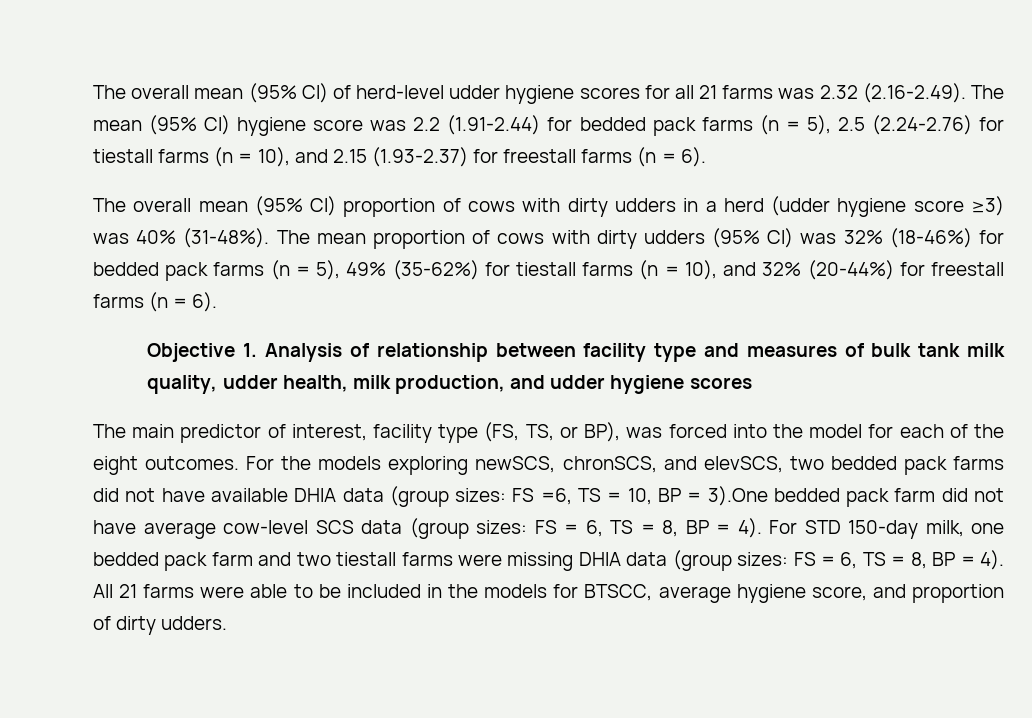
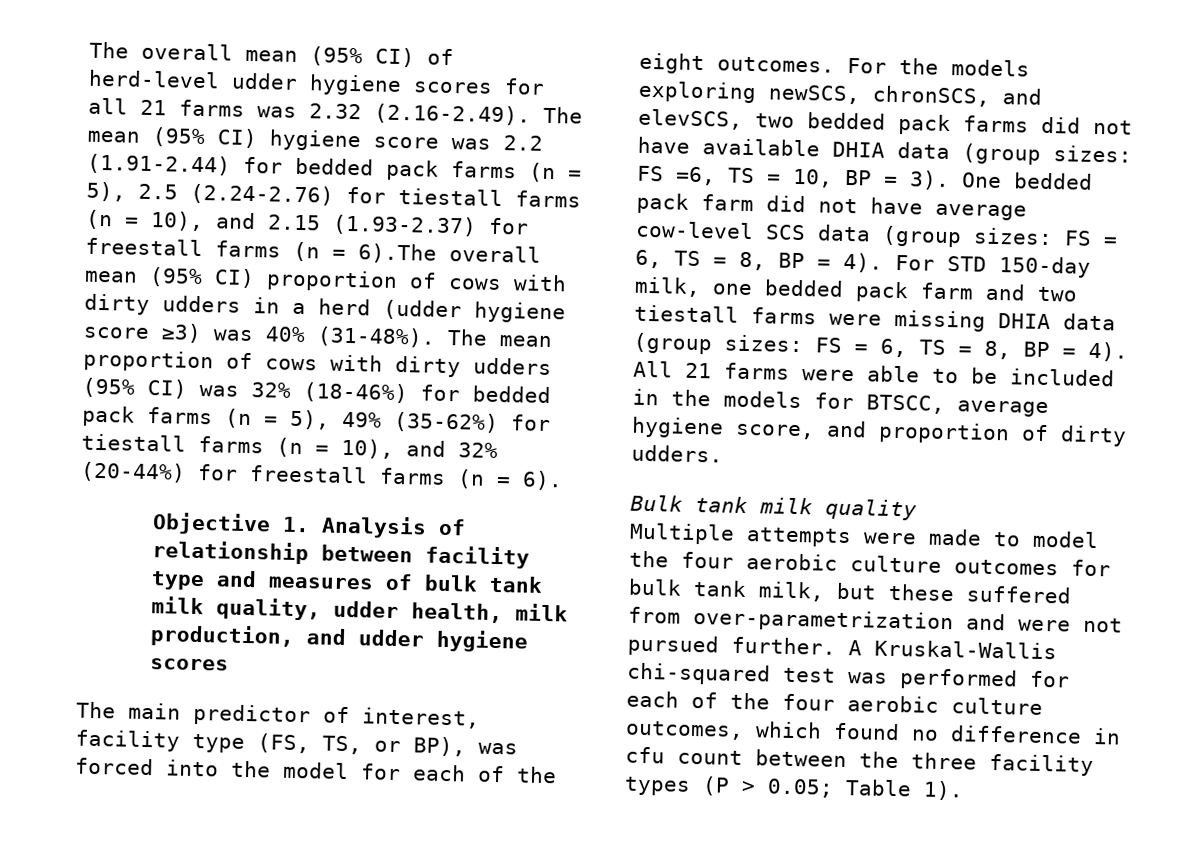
- The overall mean (95% CI) of herd-level udder hygiene scores for all 21 farms was 2.32 (2.16-2.49). The mean (95% CI) hygiene score was 2.2 (1.91-2.44) for bedded pack farms (n = 5), 2.5 (2.24-2.76) for tiestall farms (n = 10), and 2.15 (1.93-2.37) for freestall farms (n = 6).
- The overall mean (95% CI) proportion of cows with dirty udders in a herd (udder hygiene score ≥3) was 40% (31-48%).
+ The overall mean (95% CI) of herd-level udder hygiene scores for all 21 farms was 2.32 (2.16-2.49). The mean (95% CI) hygiene score was 2.2 (1.91-2.44) for bedded pack farms (n = 5), 2.5 (2.24-2.76) for tiestall farms (n = 10), and 2.15 (1.93-2.37) for freestall farms (n = 6).The overall mean (95% CI) proportion of cows with dirty udders in a herd (udder hygiene score ≥3) was 40% (31-48%).
- For the models exploring newSCS, chronSCS, and elevSCS, two bedded pack farms did not have available DHIA data (group sizes: FS =6, TS = 10, BP = 3).One bedded pack farm did not have average cow-level SCS data (group sizes: FS = 6, TS = 8, BP = 4).
+ For the models exploring newSCS, chronSCS, and elevSCS, two bedded pack farms did not have available DHIA data (group sizes: FS =6, TS = 10, BP = 3). One bedded pack farm did not have average cow-level SCS data (group sizes: FS = 6, TS = 8, BP = 4).
+ Bulk tank milk quality
+ Multiple attempts were made to model the four aerobic culture outcomes for bulk tank milk, but these suffered from over-parametrization and were not pursued further. A Kruskal-Wallis chi-squared test was performed for each of the four aerobic culture outcomes, which found no difference in cfu count between the three facility types (P > 0.05; Table 1).

